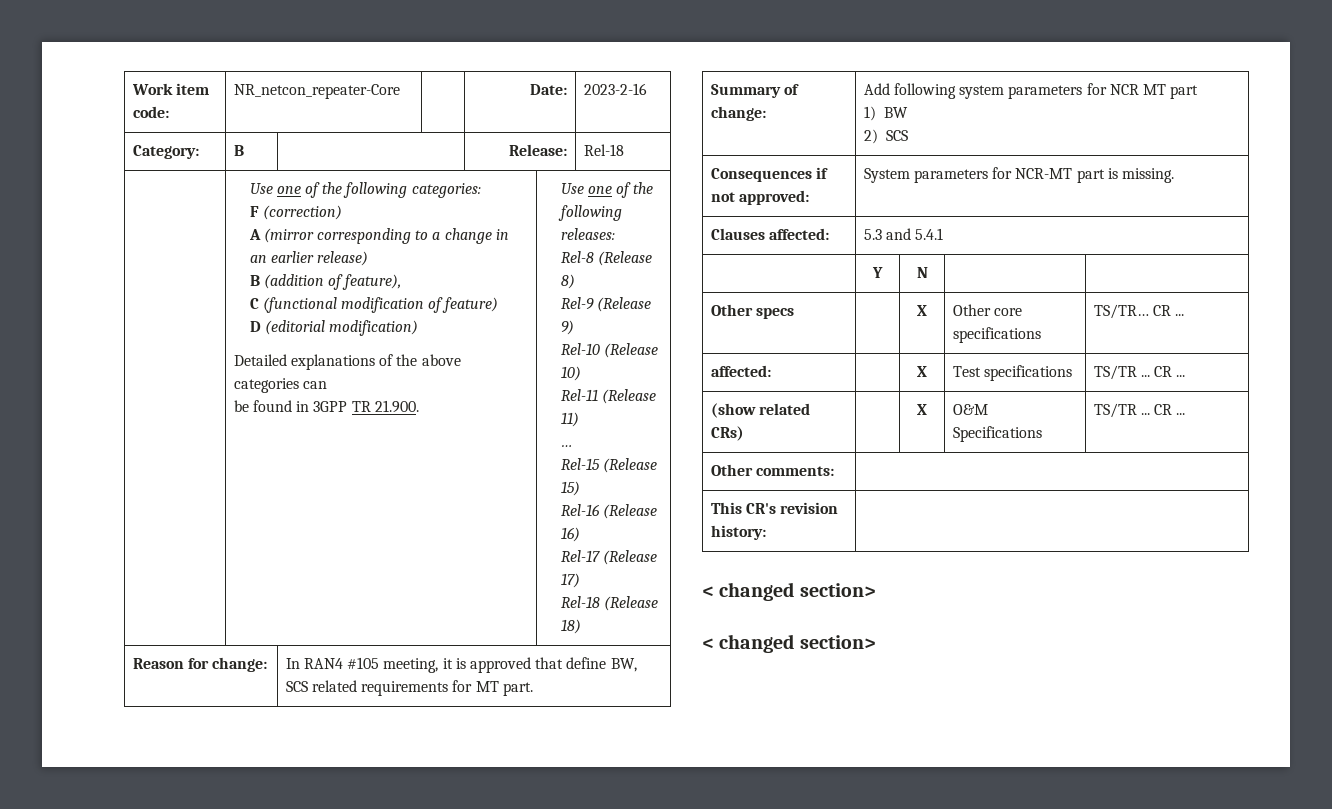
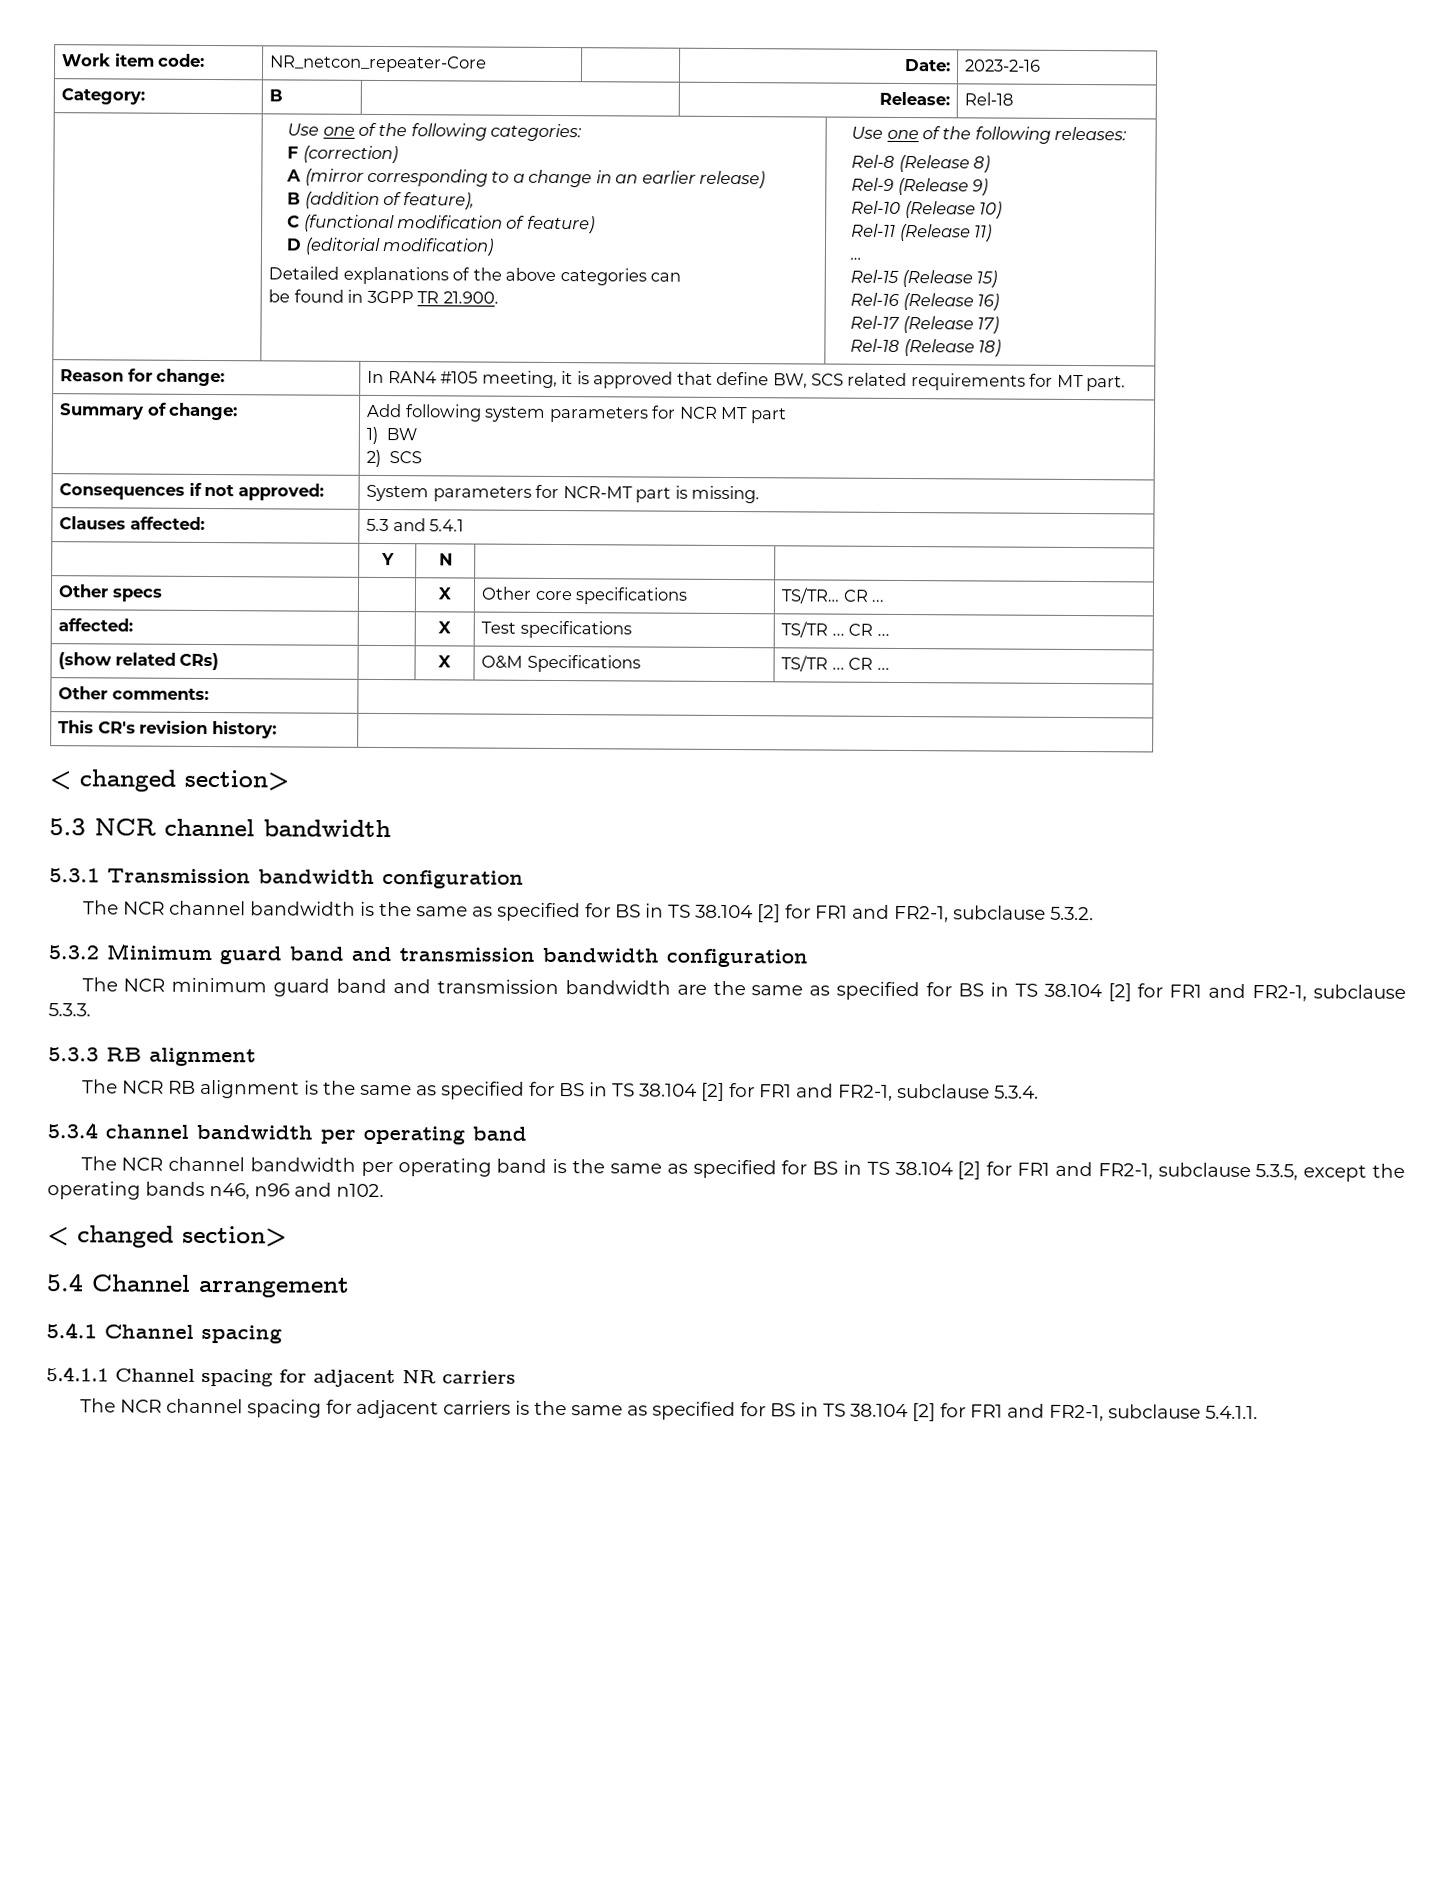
  This CR's revision history: |
  < changed section>
+ 5.3 NCR channel bandwidth
+ 5.3.1 Transmission bandwidth configuration
+ The NCR channel bandwidth is the same as specified for BS in TS 38.104 [2] for FR1 and FR2-1, subclause 5.3.2.
+ 5.3.2 Minimum guard band and transmission bandwidth configuration
+ The NCR minimum guard band and transmission bandwidth are the same as specified for BS in TS 38.104 [2] for FR1 and FR2-1, subclause 5.3.3.
+ 5.3.3 RB alignment
+ The NCR RB alignment is the same as specified for BS in TS 38.104 [2] for FR1 and FR2-1, subclause 5.3.4.
+ 5.3.4 channel bandwidth per operating band
+ The NCR channel bandwidth per operating band is the same as specified for BS in TS 38.104 [2] for FR1 and FR2-1, subclause 5.3.5, except the operating bands n46, n96 and n102.
  < changed section>
+ 5.4 Channel arrangement
+ 5.4.1 Channel spacing
+ 5.4.1.1 Channel spacing for adjacent NR carriers
+ The NCR channel spacing for adjacent carriers is the same as specified for BS in TS 38.104 [2] for FR1 and FR2-1, subclause 5.4.1.1.

